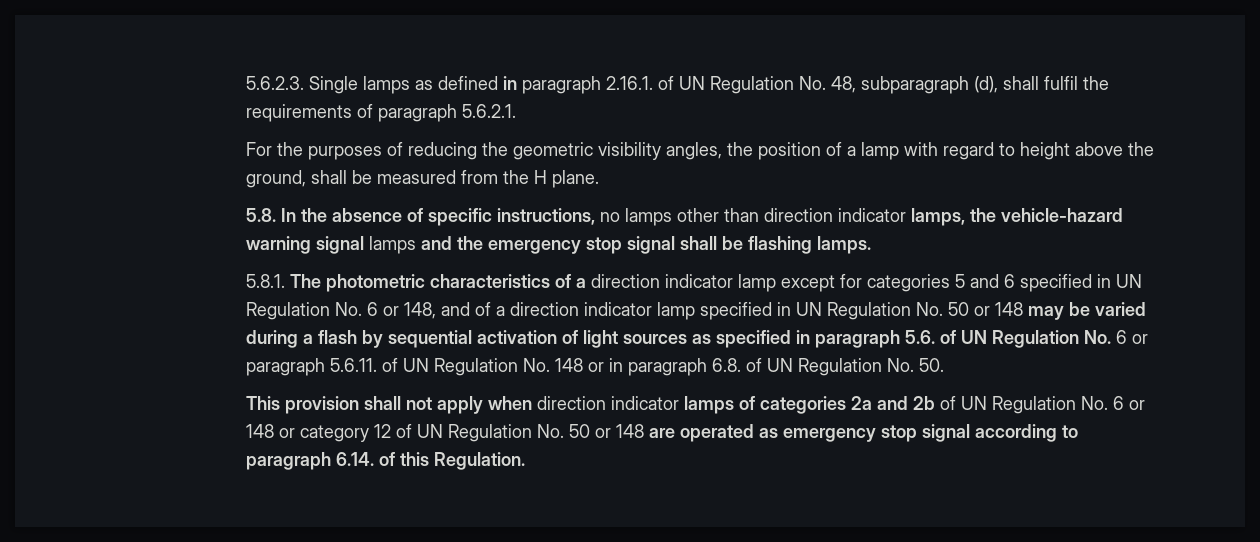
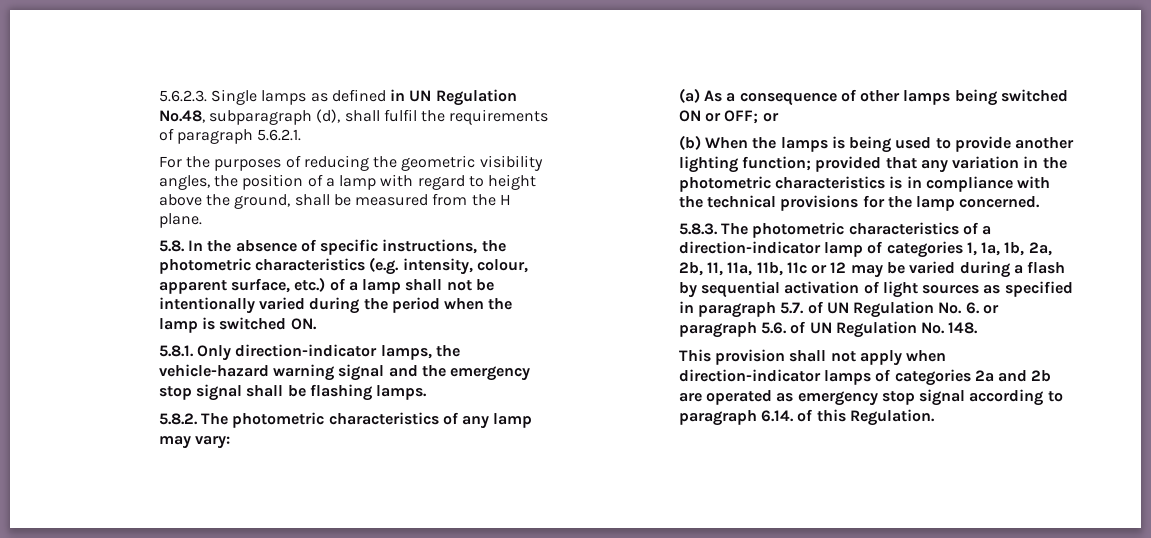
- 5.6.2.3. Single lamps as defined in paragraph 2.16.1. of UN Regulation No. 48, subparagraph (d), shall fulfil the requirements of paragraph 5.6.2.1.
+ 5.6.2.3. Single lamps as defined in UN Regulation No.48, subparagraph (d), shall fulfil the requirements of paragraph 5.6.2.1.
- 5.8. In the absence of specific instructions, no lamps other than direction indicator lamps, the vehicle-hazard warning signal lamps and the emergency stop signal shall be flashing lamps.
+ 5.8. In the absence of specific instructions, the photometric characteristics (e.g. intensity, colour, apparent surface, etc.) of a lamp shall not be intentionally varied during the period when the lamp is switched ON.
+ 5.8.1. Only direction-indicator lamps, the vehicle-hazard warning signal and the emergency stop signal shall be flashing lamps.
- 5.8.1. The photometric characteristics of a direction indicator lamp except for categories 5 and 6 specified in UN Regulation No. 6 or 148, and of a direction indicator lamp specified in UN Regulation No. 50 or 148 may be varied during a flash by sequential activation of light sources as specified in paragraph 5.6. of UN Regulation No. 6 or paragraph 5.6.11. of UN Regulation No. 148 or in paragraph 6.8. of UN Regulation No. 50.
+ 5.8.2. The photometric characteristics of any lamp may vary:
+ (a) As a consequence of other lamps being switched ON or OFF; or
+ (b) When the lamps is being used to provide another lighting function; provided that any variation in the photometric characteristics is in compliance with the technical provisions for the lamp concerned.
+ 5.8.3. The photometric characteristics of a direction-indicator lamp of categories 1, 1a, 1b, 2a, 2b, 11, 11a, 11b, 11c or 12 may be varied during a flash by sequential activation of light sources as specified in paragraph 5.7. of UN Regulation No. 6. or paragraph 5.6. of UN Regulation No. 148.
- This provision shall not apply when direction indicator lamps of categories 2a and 2b of UN Regulation No. 6 or 148 or category 12 of UN Regulation No. 50 or 148 are operated as emergency stop signal according to paragraph 6.14. of this Regulation.
+ This provision shall not apply when direction-indicator lamps of categories 2a and 2b are operated as emergency stop signal according to paragraph 6.14. of this Regulation.

